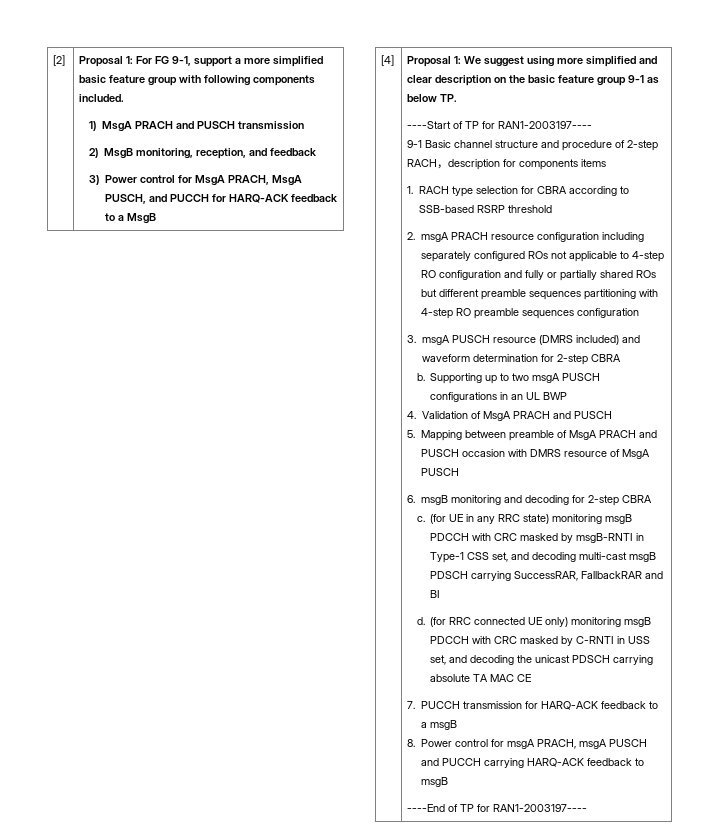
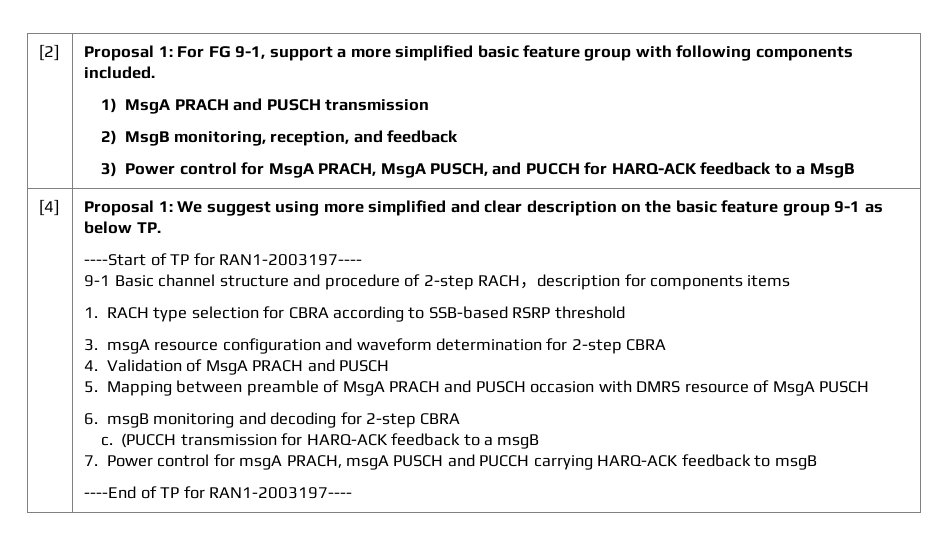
- 2. msgA PRACH resource configuration including separately configured ROs not applicable to 4-step RO configuration and fully or partially shared ROs but different preamble sequences partitioning with 4-step RO preamble sequences configuration
- 3. msgA PUSCH resource (DMRS included) and waveform determination for 2-step CBRA
+ 3. msgA resource configuration and waveform determination for 2-step CBRA
- b. Supporting up to two msgA PUSCH configurations in an UL BWP
- (for UE in any RRC state) monitoring msgB PDCCH with CRC masked by msgB-RNTI in Type-1 CSS set, and decoding multi-cast msgB PDSCH carrying SuccessRAR, FallbackRAR and BI
- d. (for RRC connected UE only) monitoring msgB PDCCH with CRC masked by C-RNTI in USS set, and decoding the unicast PDSCH carrying absolute TA MAC CE
- 7. PUCCH transmission for HARQ-ACK feedback to a msgB
+ (PUCCH transmission for HARQ-ACK feedback to a msgB
- 8. Power control for msgA PRACH, msgA PUSCH and PUCCH carrying HARQ-ACK feedback to msgB
+ 7. Power control for msgA PRACH, msgA PUSCH and PUCCH carrying HARQ-ACK feedback to msgB

